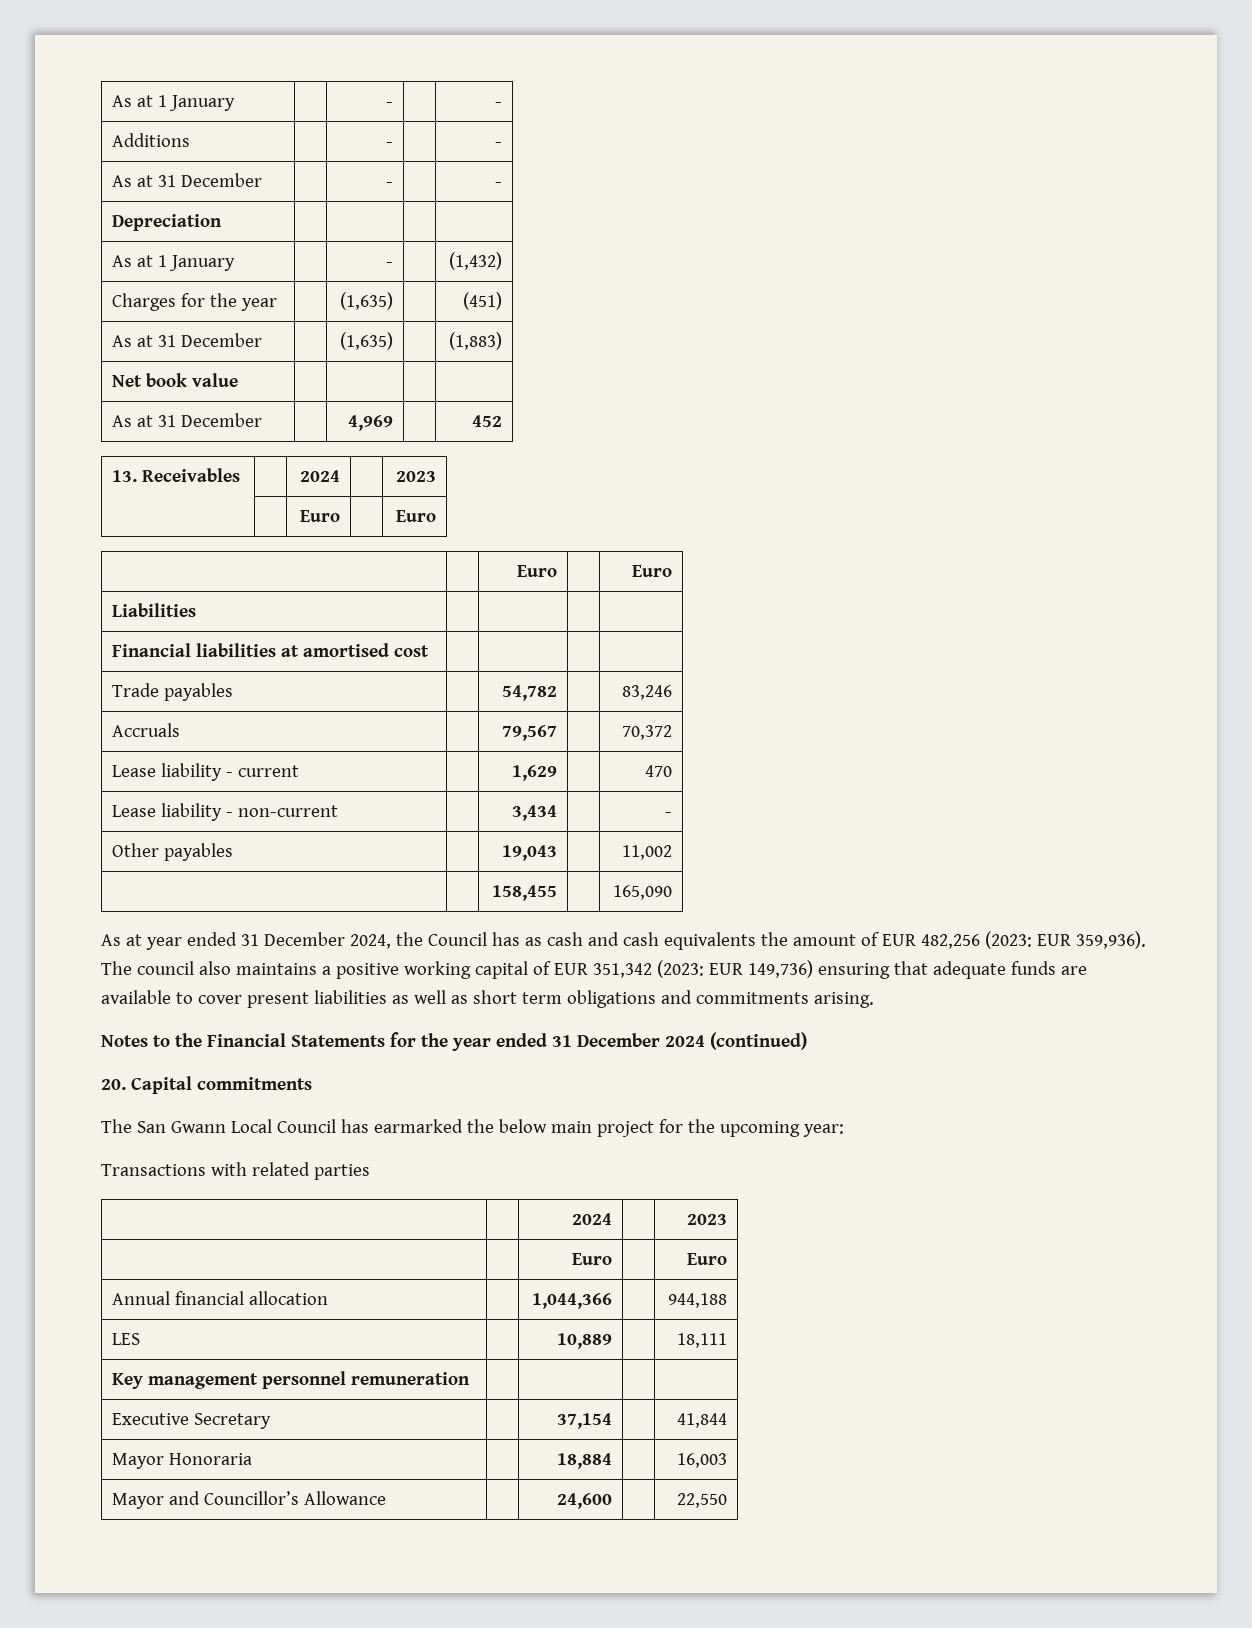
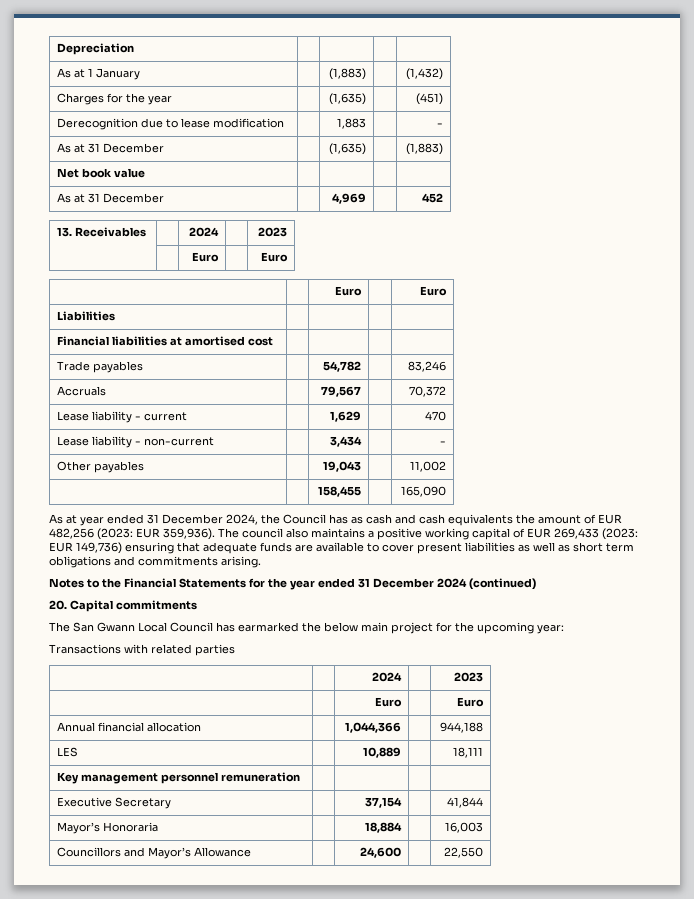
- As at 1 January | | - | | -
- Additions | | - | | -
- As at 31 December | | - | | -
- As at 1 January | | - | | (1,432)
+ As at 1 January | | (1,883) | | (1,432)
+ Derecognition due to lease modification | | 1,883 | | -
- The council also maintains a positive working capital of EUR 351,342 (2023: EUR 149,736) ensuring that adequate funds are available to cover present liabilities as well as short term obligations and commitments arising.
+ The council also maintains a positive working capital of EUR 269,433 (2023: EUR 149,736) ensuring that adequate funds are available to cover present liabilities as well as short term obligations and commitments arising.
- Mayor Honoraria | | 18,884 | | 16,003
+ Mayor’s Honoraria | | 18,884 | | 16,003
- Mayor and Councillor’s Allowance | | 24,600 | | 22,550
+ Councillors and Mayor’s Allowance | | 24,600 | | 22,550

